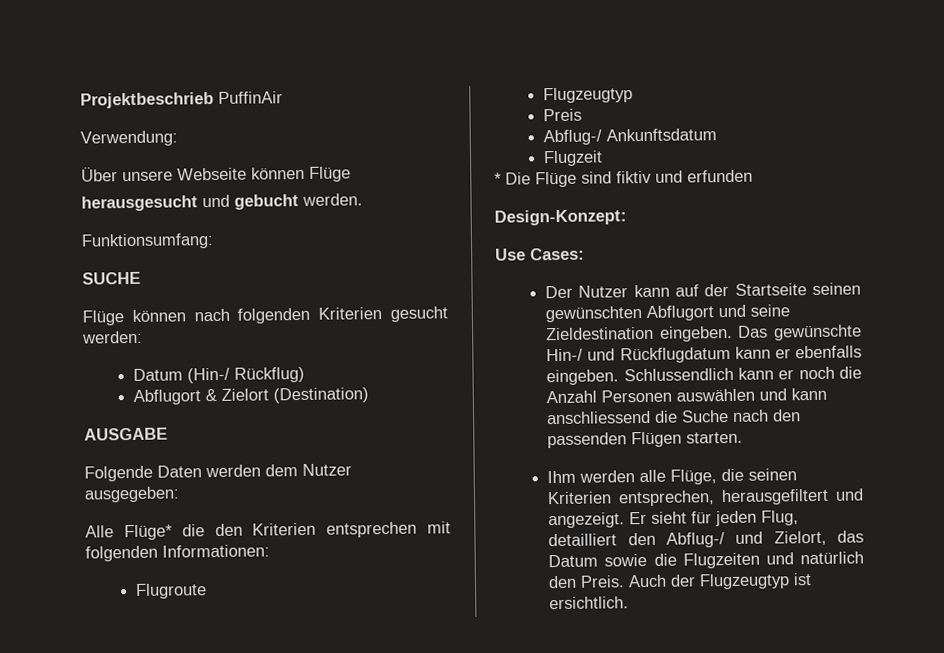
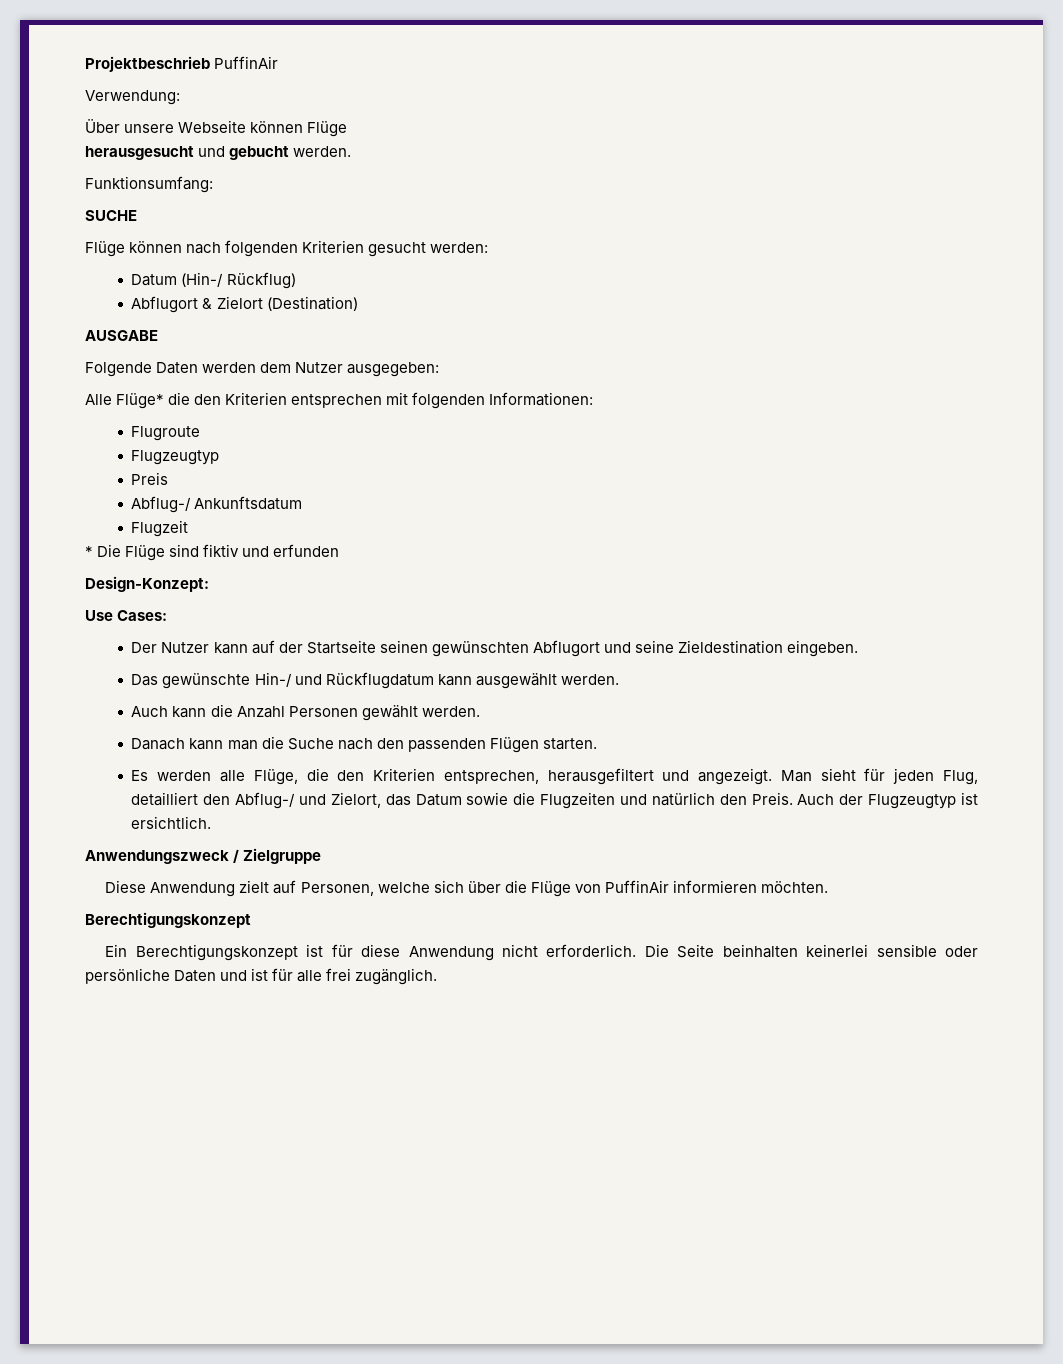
- Der Nutzer kann auf der Startseite seinen gewünschten Abflugort und seine Zieldestination eingeben. Das gewünschte Hin-/ und Rückflugdatum kann er ebenfalls eingeben. Schlussendlich kann er noch die Anzahl Personen auswählen und kann anschliessend die Suche nach den passenden Flügen starten.
+ Der Nutzer kann auf der Startseite seinen gewünschten Abflugort und seine Zieldestination eingeben.
+ Das gewünschte Hin-/ und Rückflugdatum kann ausgewählt werden.
+ Auch kann die Anzahl Personen gewählt werden.
+ Danach kann man die Suche nach den passenden Flügen starten.
- Ihm werden alle Flüge, die seinen Kriterien entsprechen, herausgefiltert und angezeigt.
+ Es werden alle Flüge, die den Kriterien entsprechen, herausgefiltert und angezeigt.
- Er sieht für jeden Flug, detailliert den Abflug-/ und Zielort, das Datum sowie die Flugzeiten und natürlich den Preis.
+ Man sieht für jeden Flug, detailliert den Abflug-/ und Zielort, das Datum sowie die Flugzeiten und natürlich den Preis.
+ Anwendungszweck / Zielgruppe
+ Diese Anwendung zielt auf Personen, welche sich über die Flüge von PuffinAir informieren möchten.
+ Berechtigungskonzept
+ Ein Berechtigungskonzept ist für diese Anwendung nicht erforderlich. Die Seite beinhalten keinerlei sensible oder persönliche Daten und ist für alle frei zugänglich.

